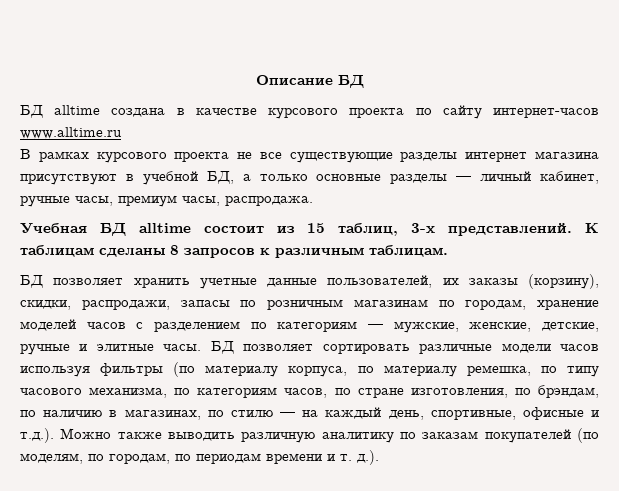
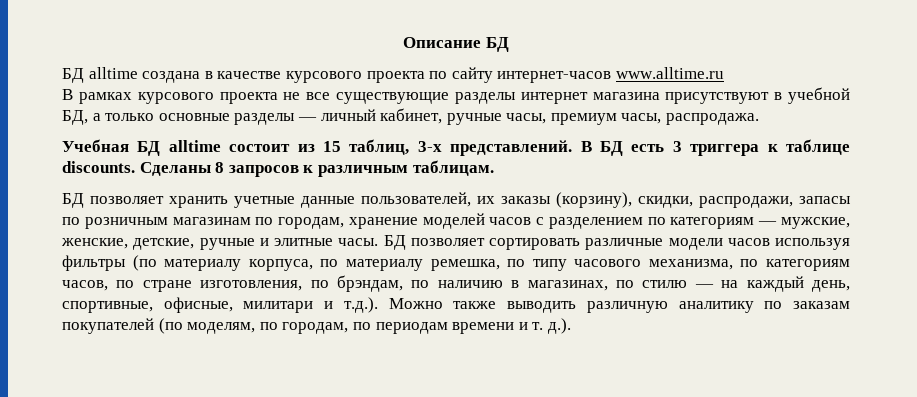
- К таблицам сделаны 8 запросов к различным таблицам.
+ В БД есть 3 триггера к таблице discounts. Cделаны 8 запросов к различным таблицам.
- БД позволяет сортировать различные модели часов используя фильтры (по материалу корпуса, по материалу ремешка, по типу часового механизма, по категориям часов, по стране изготовления, по брэндам, по наличию в магазинах, по стилю — на каждый день, спортивные, офисные и т.д.). Можно также выводить различную аналитику по заказам покупателей (по моделям, по городам, по периодам времени и т. д.).
+ БД позволяет сортировать различные модели часов используя фильтры (по материалу корпуса, по материалу ремешка, по типу часового механизма, по категориям часов, по стране изготовления, по брэндам, по наличию в магазинах, по стилю — на каждый день, спортивные, офисные, милитари и т.д.). Можно также выводить различную аналитику по заказам покупателей (по моделям, по городам, по периодам времени и т. д.).

